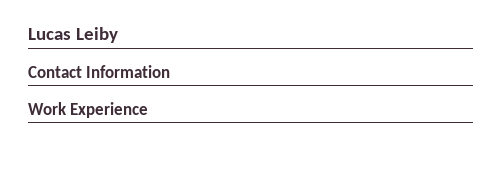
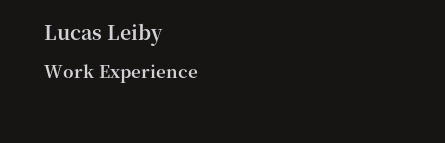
- Contact Information

